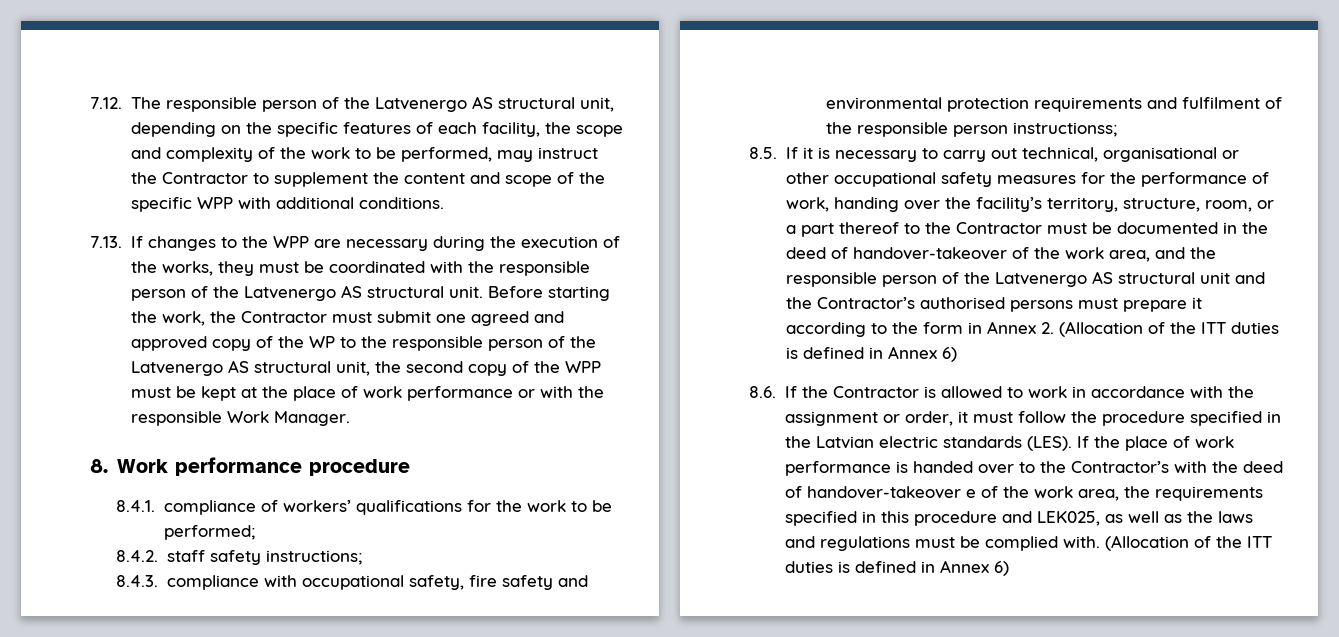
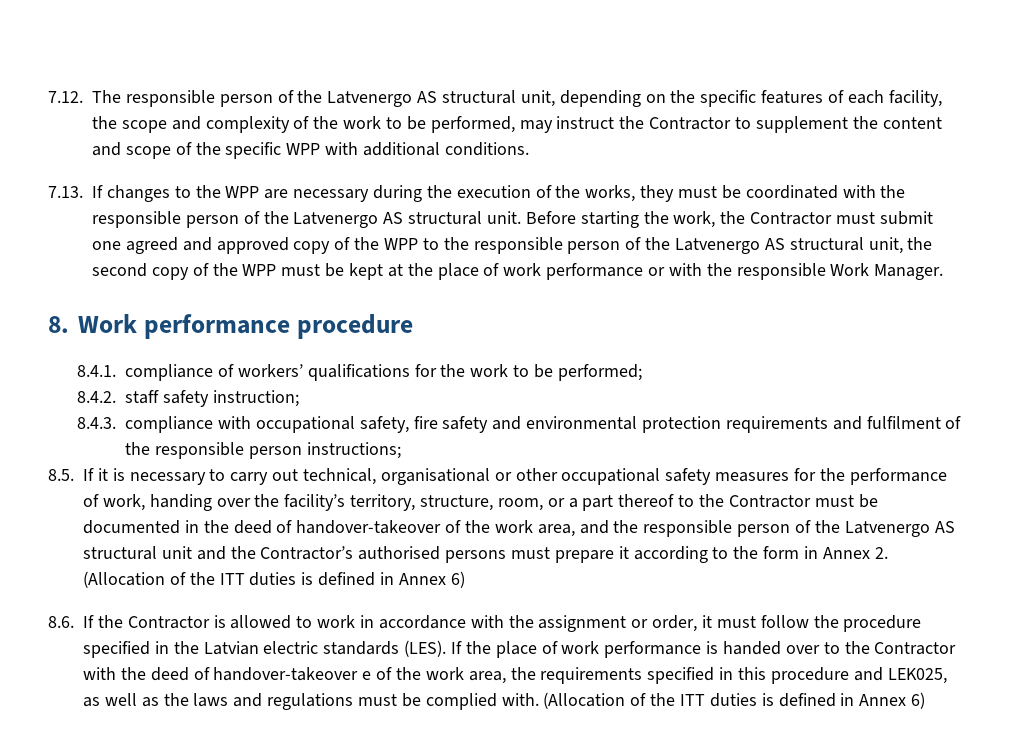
- Before starting the work, the Contractor must submit one agreed and approved copy of the WP to the responsible person of the Latvenergo AS structural unit, the second copy of the WPP must be kept at the place of work performance or with the responsible Work Manager.
+ Before starting the work, the Contractor must submit one agreed and approved copy of the WPP to the responsible person of the Latvenergo AS structural unit, the second copy of the WPP must be kept at the place of work performance or with the responsible Work Manager.
- 8.4.2. staff safety instructions;
+ 8.4.2. staff safety instruction;
- 8.4.3. compliance with occupational safety, fire safety and environmental protection requirements and fulfilment of the responsible person instructionss;
+ 8.4.3. compliance with occupational safety, fire safety and environmental protection requirements and fulfilment of the responsible person instructions;
- If the place of work performance is handed over to the Contractor’s with the deed of handover-takeover e of the work area, the requirements specified in this procedure and LEK025, as well as the laws and regulations must be complied with.
+ If the place of work performance is handed over to the Contractor with the deed of handover-takeover e of the work area, the requirements specified in this procedure and LEK025, as well as the laws and regulations must be complied with.

